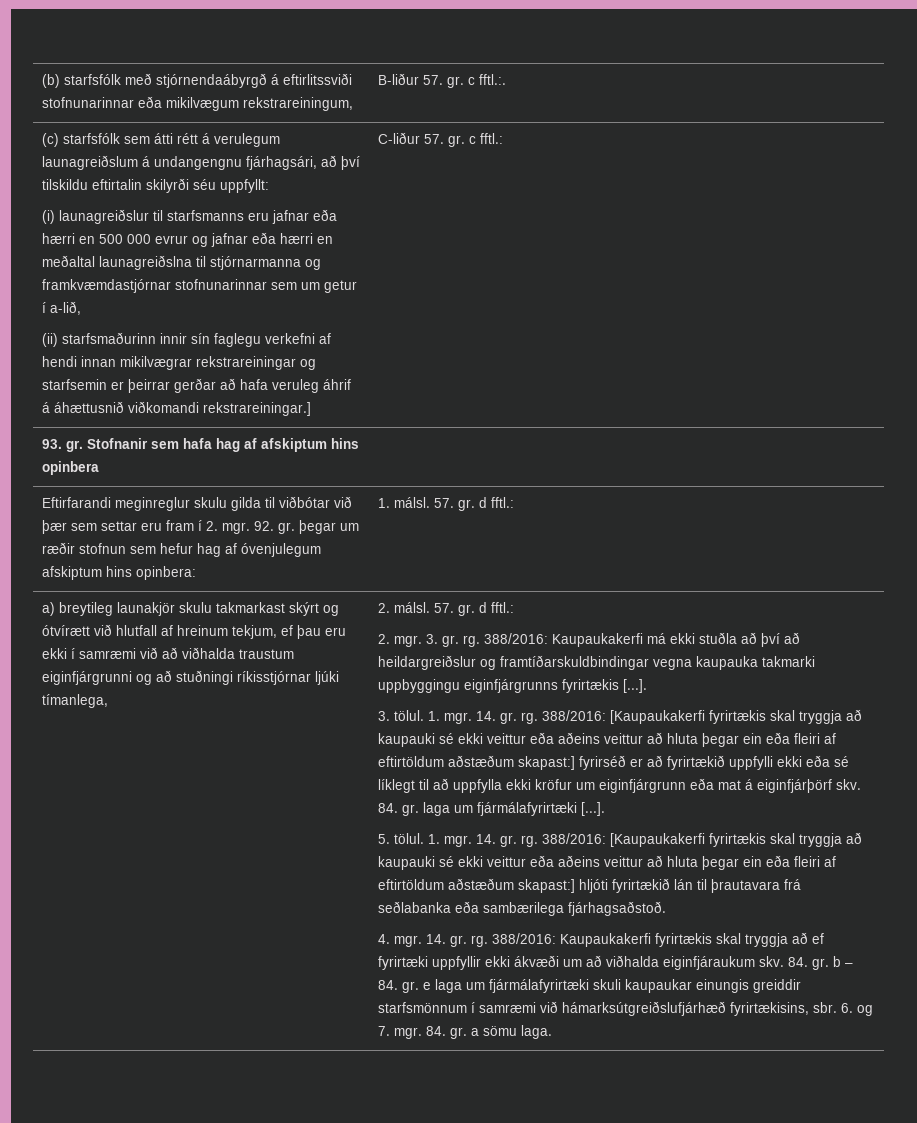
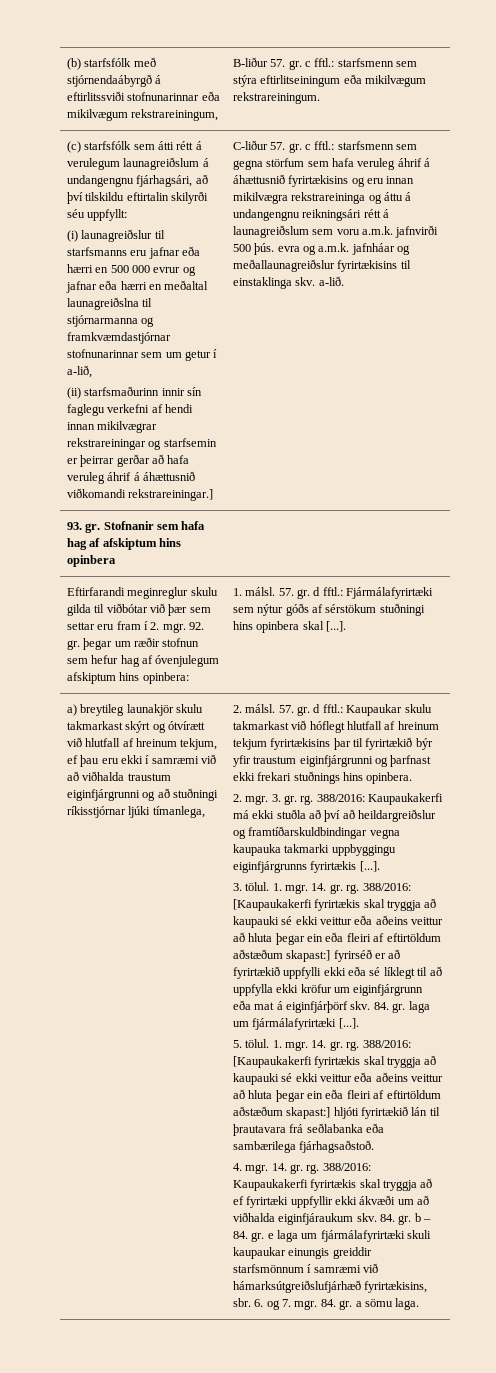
- (b) starfsfólk með stjórnendaábyrgð á eftirlitssviði stofnunarinnar eða mikilvægum rekstrareiningum, | B-liður 57. gr. c fftl.:.
+ (b) starfsfólk með stjórnendaábyrgð á eftirlitssviði stofnunarinnar eða mikilvægum rekstrareiningum, | B-liður 57. gr. c fftl.: starfsmenn sem stýra eftirlitseiningum eða mikilvægum rekstrareiningum.
- C-liður 57. gr. c fftl.:
+ C-liður 57. gr. c fftl.: starfsmenn sem gegna störfum sem hafa veruleg áhrif á áhættusnið fyrirtækisins og eru innan mikilvægra rekstrareininga og áttu á undangengnu reikningsári rétt á launagreiðslum sem voru a.m.k. jafnvirði 500 þús. evra og a.m.k. jafnháar og meðallaunagreiðslur fyrirtækisins til einstaklinga skv. a-lið.
- 1. málsl. 57. gr. d fftl.:
+ 1. málsl. 57. gr. d fftl.: Fjármálafyrirtæki sem nýtur góðs af sérstökum stuðningi hins opinbera skal [...].
- 2. málsl. 57. gr. d fftl.:
+ 2. málsl. 57. gr. d fftl.: Kaupaukar skulu takmarkast við hóflegt hlutfall af hreinum tekjum fyrirtækisins þar til fyrirtækið býr yfir traustum eiginfjárgrunni og þarfnast ekki frekari stuðnings hins opinbera.

